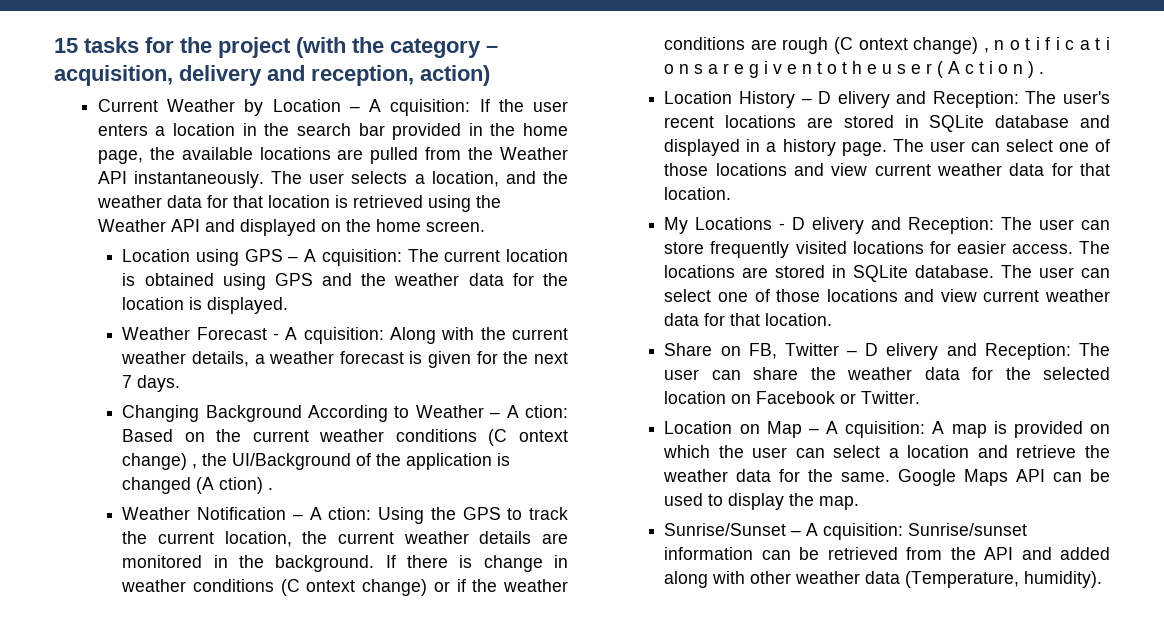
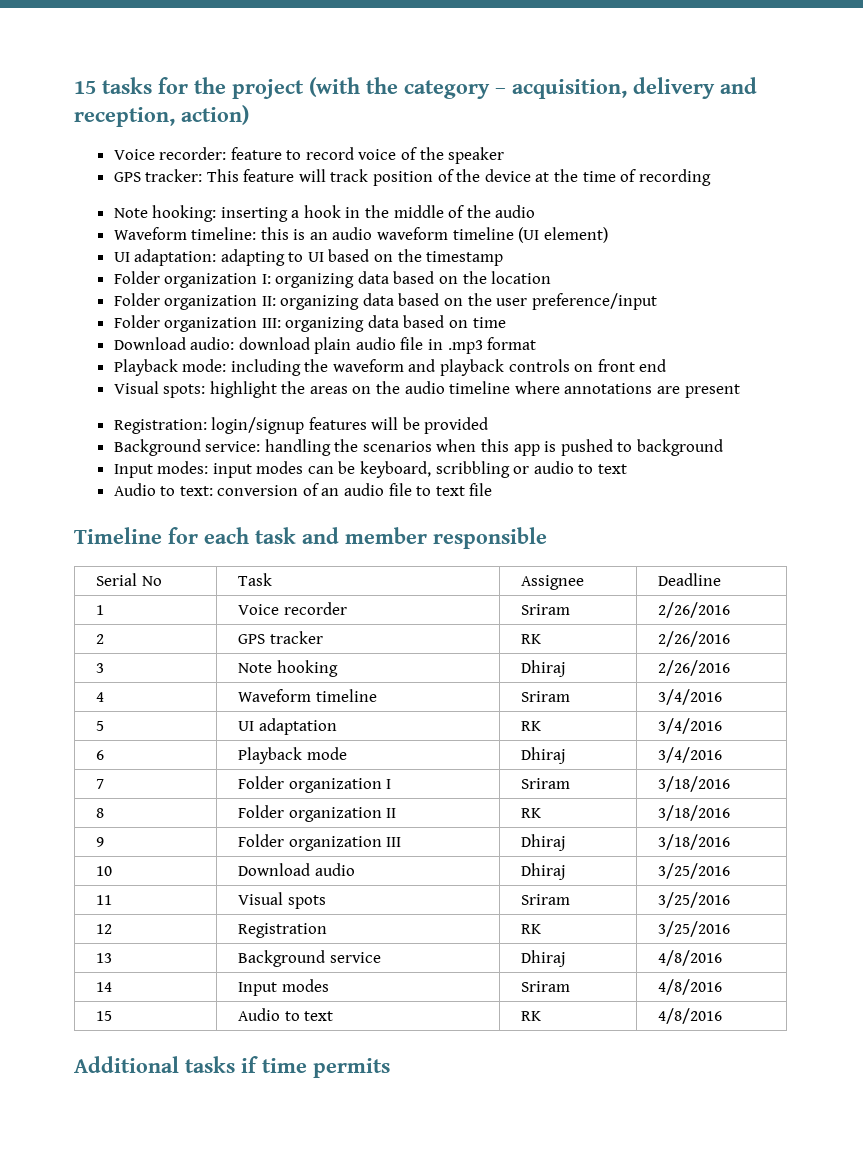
- Current Weather by Location – A cquisition: If the user enters a location in the search bar provided in the home page, the available locations are pulled from the Weather API instantaneously. The user selects a location, and the weather data for that location is retrieved using the Weather API and displayed on the home screen.
- Location using GPS – A cquisition: The current location is obtained using GPS and the weather data for the location is displayed.
- Weather Forecast - A cquisition: Along with the current weather details, a weather forecast is given for the next 7 days.
- Changing Background According to Weather – A ction: Based on the current weather conditions (C ontext change) , the UI/Background of the application is changed (A ction) .
- Weather Notification – A ction: Using the GPS to track the current location, the current weather details are monitored in the background. If there is change in weather conditions (C ontext change) or if the weather conditions are rough (C ontext change) , n o t i f i c a t i o n s a r e g i v e n t o t h e u s e r ( A c t i o n ) .
- Location History – D elivery and Reception: The user's recent locations are stored in SQLite database and displayed in a history page. The user can select one of those locations and view current weather data for that location.
- My Locations - D elivery and Reception: The user can store frequently visited locations for easier access. The locations are stored in SQLite database. The user can select one of those locations and view current weather data for that location.
- Share on FB, Twitter – D elivery and Reception: The user can share the weather data for the selected location on Facebook or Twitter.
- Location on Map – A cquisition: A map is provided on which the user can select a location and retrieve the weather data for the same. Google Maps API can be used to display the map.
- Sunrise/Sunset – A cquisition: Sunrise/sunset information can be retrieved from the API and added along with other weather data (Temperature, humidity).
+ Voice recorder: feature to record voice of the speaker
+ GPS tracker: This feature will track position of the device at the time of recording
+ Note hooking: inserting a hook in the middle of the audio
+ Waveform timeline: this is an audio waveform timeline (UI element)
+ UI adaptation: adapting to UI based on the timestamp
+ Folder organization I: organizing data based on the location
+ Folder organization II: organizing data based on the user preference/input
+ Folder organization III: organizing data based on time
+ Download audio: download plain audio file in .mp3 format
+ Playback mode: including the waveform and playback controls on front end
+ Visual spots: highlight the areas on the audio timeline where annotations are present
+ Registration: login/signup features will be provided
+ Background service: handling the scenarios when this app is pushed to background
+ Input modes: input modes can be keyboard, scribbling or audio to text
+ Audio to text: conversion of an audio file to text file
+ Timeline for each task and member responsible
+ Serial No | Task | Assignee | Deadline
+ 1 | Voice recorder | Sriram | 2/26/2016
+ 2 | GPS tracker | RK | 2/26/2016
+ 3 | Note hooking | Dhiraj | 2/26/2016
+ 4 | Waveform timeline | Sriram | 3/4/2016
+ 5 | UI adaptation | RK | 3/4/2016
+ 6 | Playback mode | Dhiraj | 3/4/2016
+ 7 | Folder organization I | Sriram | 3/18/2016
+ 8 | Folder organization II | RK | 3/18/2016
+ 9 | Folder organization III | Dhiraj | 3/18/2016
+ 10 | Download audio | Dhiraj | 3/25/2016
+ 11 | Visual spots | Sriram | 3/25/2016
+ 12 | Registration | RK | 3/25/2016
+ 13 | Background service | Dhiraj | 4/8/2016
+ 14 | Input modes | Sriram | 4/8/2016
+ 15 | Audio to text | RK | 4/8/2016
+ Additional tasks if time permits

